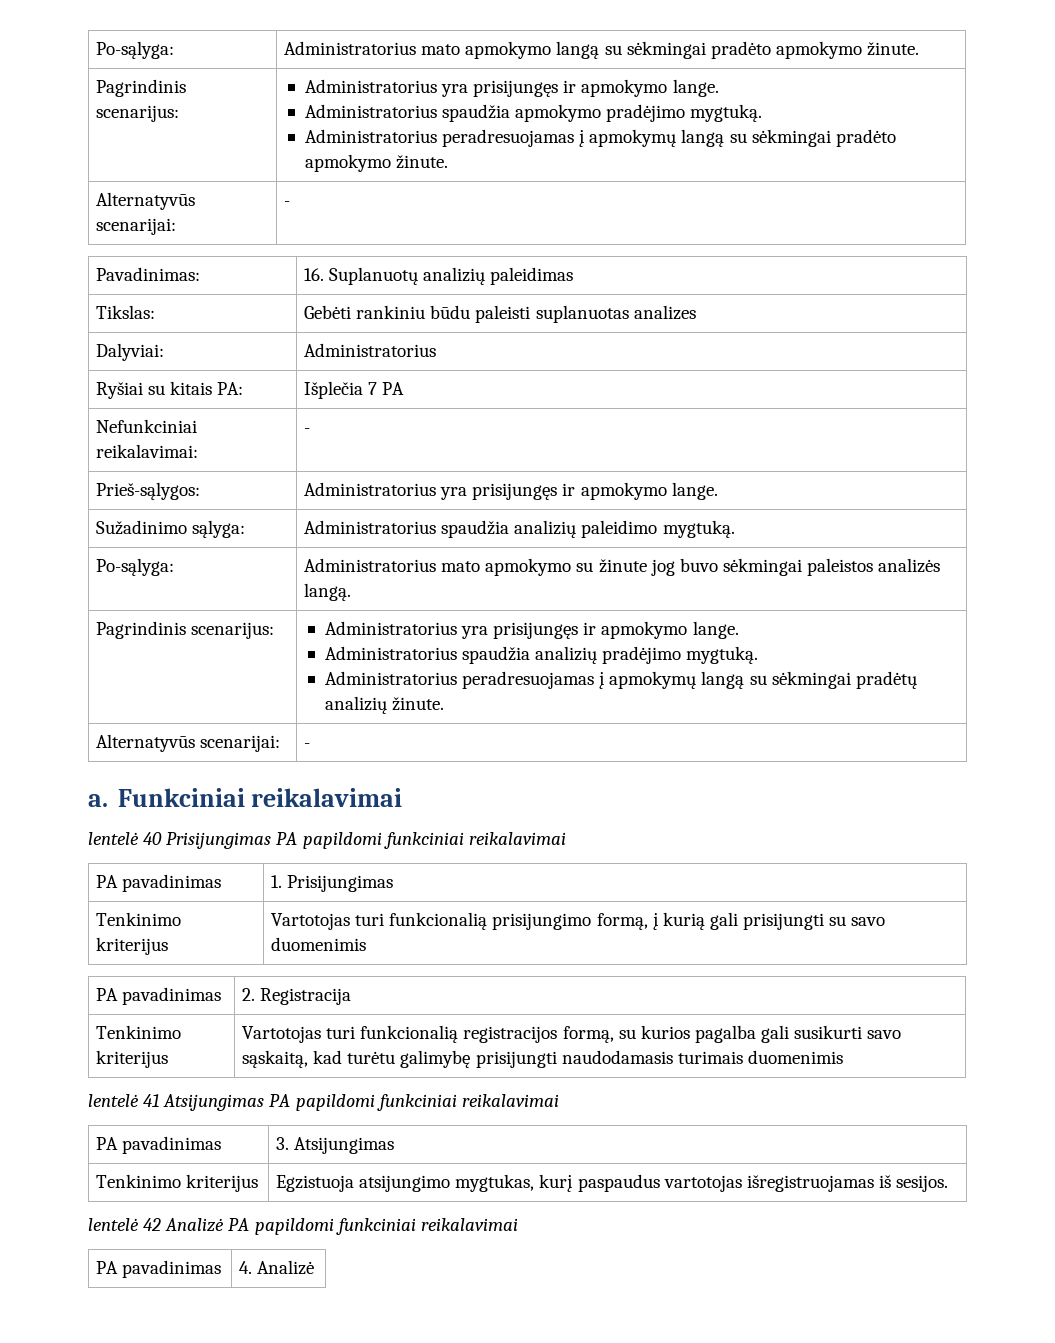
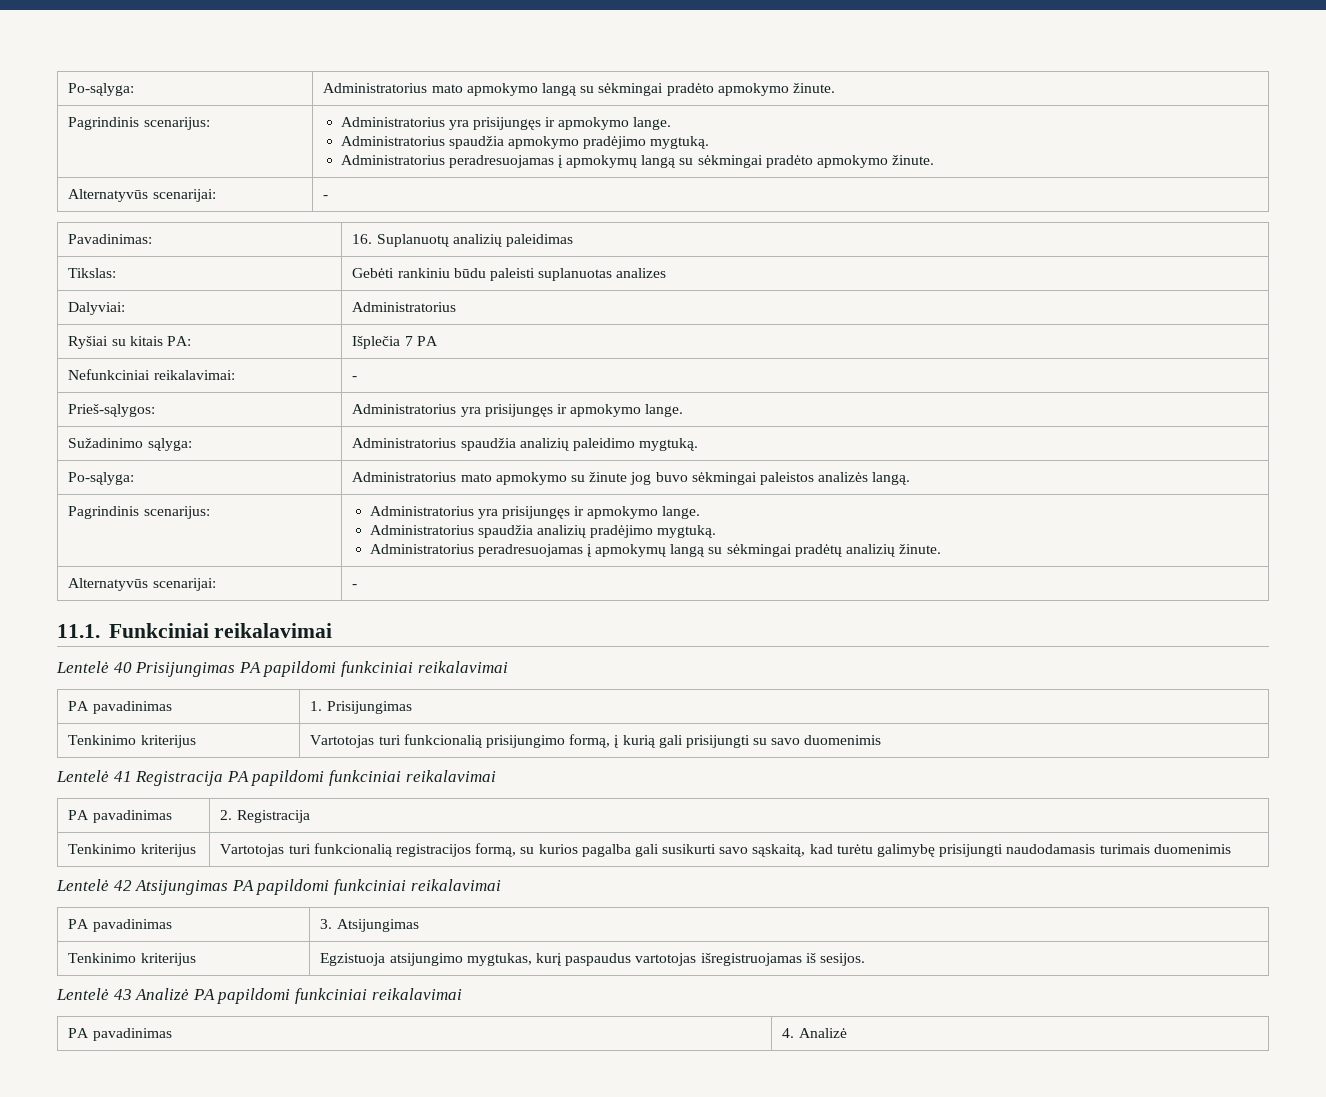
- a. Funkciniai reikalavimai
+ 11.1. Funkciniai reikalavimai
- lentelė 40 Prisijungimas PA papildomi funkciniai reikalavimai
+ Lentelė 40 Prisijungimas PA papildomi funkciniai reikalavimai
+ Lentelė 41 Registracija PA papildomi funkciniai reikalavimai
- lentelė 41 Atsijungimas PA papildomi funkciniai reikalavimai
+ Lentelė 42 Atsijungimas PA papildomi funkciniai reikalavimai
- lentelė 42 Analizė PA papildomi funkciniai reikalavimai
+ Lentelė 43 Analizė PA papildomi funkciniai reikalavimai

